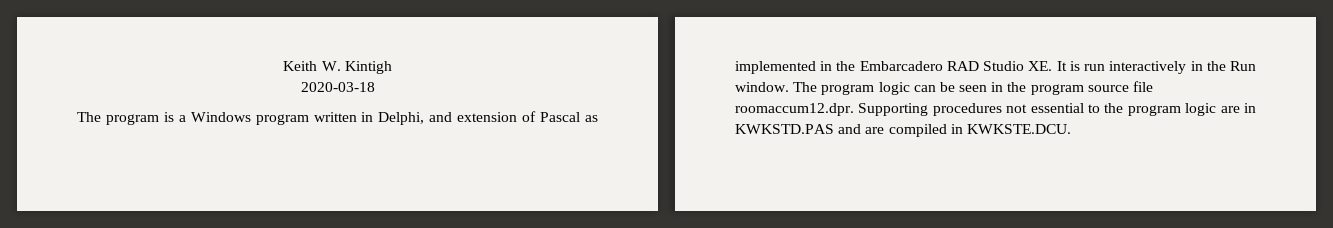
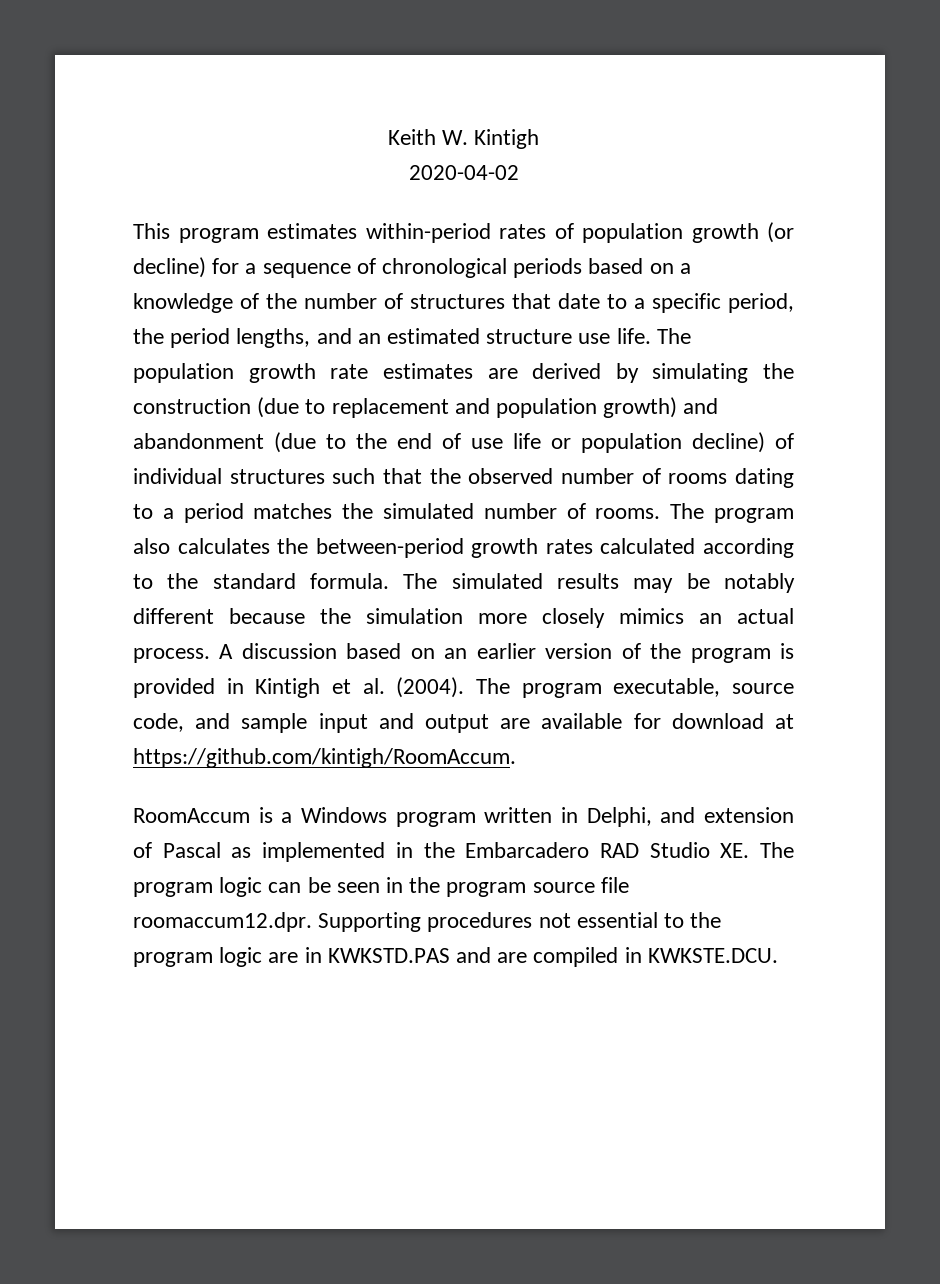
- 2020-03-18
- The program is a Windows program written in Delphi, and extension of Pascal as implemented in the Embarcadero RAD Studio XE. It is run interactively in the Run window. The program logic can be seen in the program source file roomaccum12.dpr. Supporting procedures not essential to the program logic are in KWKSTD.PAS and are compiled in KWKSTE.DCU.
+ 2020-04-02
+ This program estimates within-period rates of population growth (or decline) for a sequence of chronological periods based on a knowledge of the number of structures that date to a specific period, the period lengths, and an estimated structure use life. The population growth rate estimates are derived by simulating the construction (due to replacement and population growth) and abandonment (due to the end of use life or population decline) of individual structures such that the observed number of rooms dating to a period matches the simulated number of rooms. The program also calculates the between-period growth rates calculated according to the standard formula. The simulated results may be notably different because the simulation more closely mimics an actual process. A discussion based on an earlier version of the program is provided in Kintigh et al. (2004). The program executable, source code, and sample input and output are available for download at https://github.com/kintigh/RoomAccum.
+ RoomAccum is a Windows program written in Delphi, and extension of Pascal as implemented in the Embarcadero RAD Studio XE. The program logic can be seen in the program source file roomaccum12.dpr. Supporting procedures not essential to the program logic are in KWKSTD.PAS and are compiled in KWKSTE.DCU.

